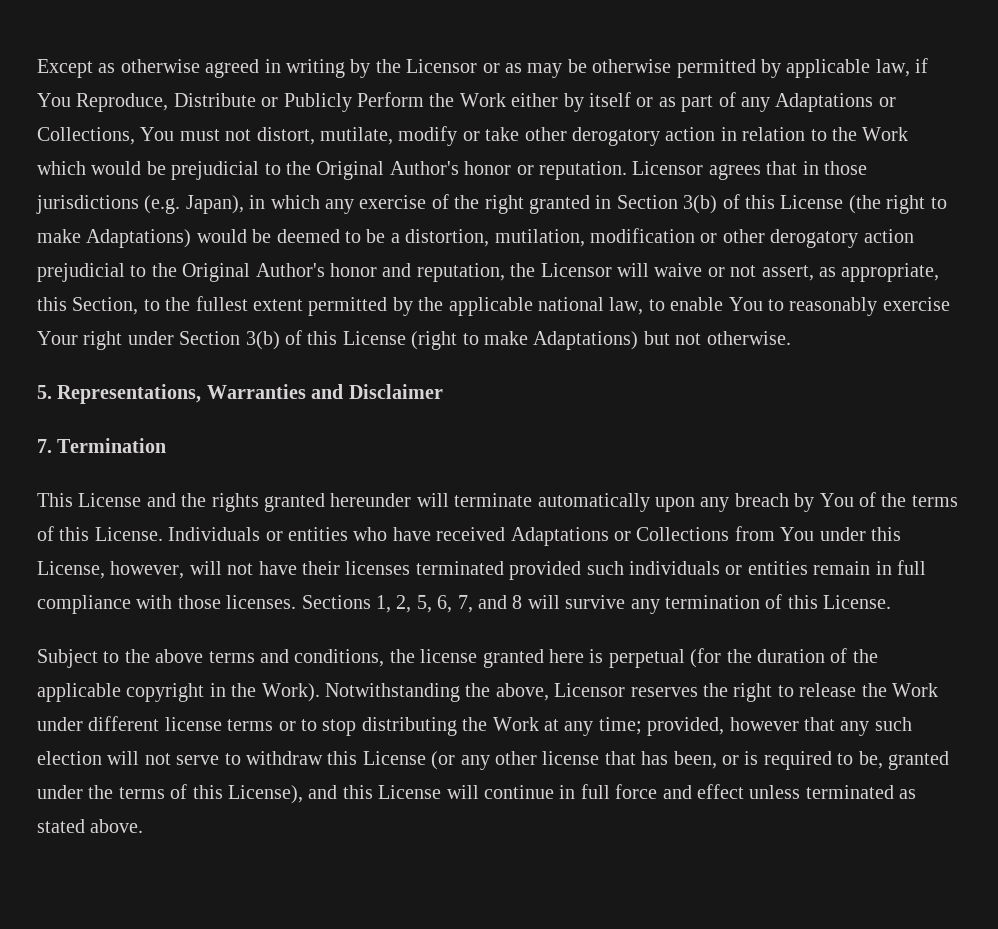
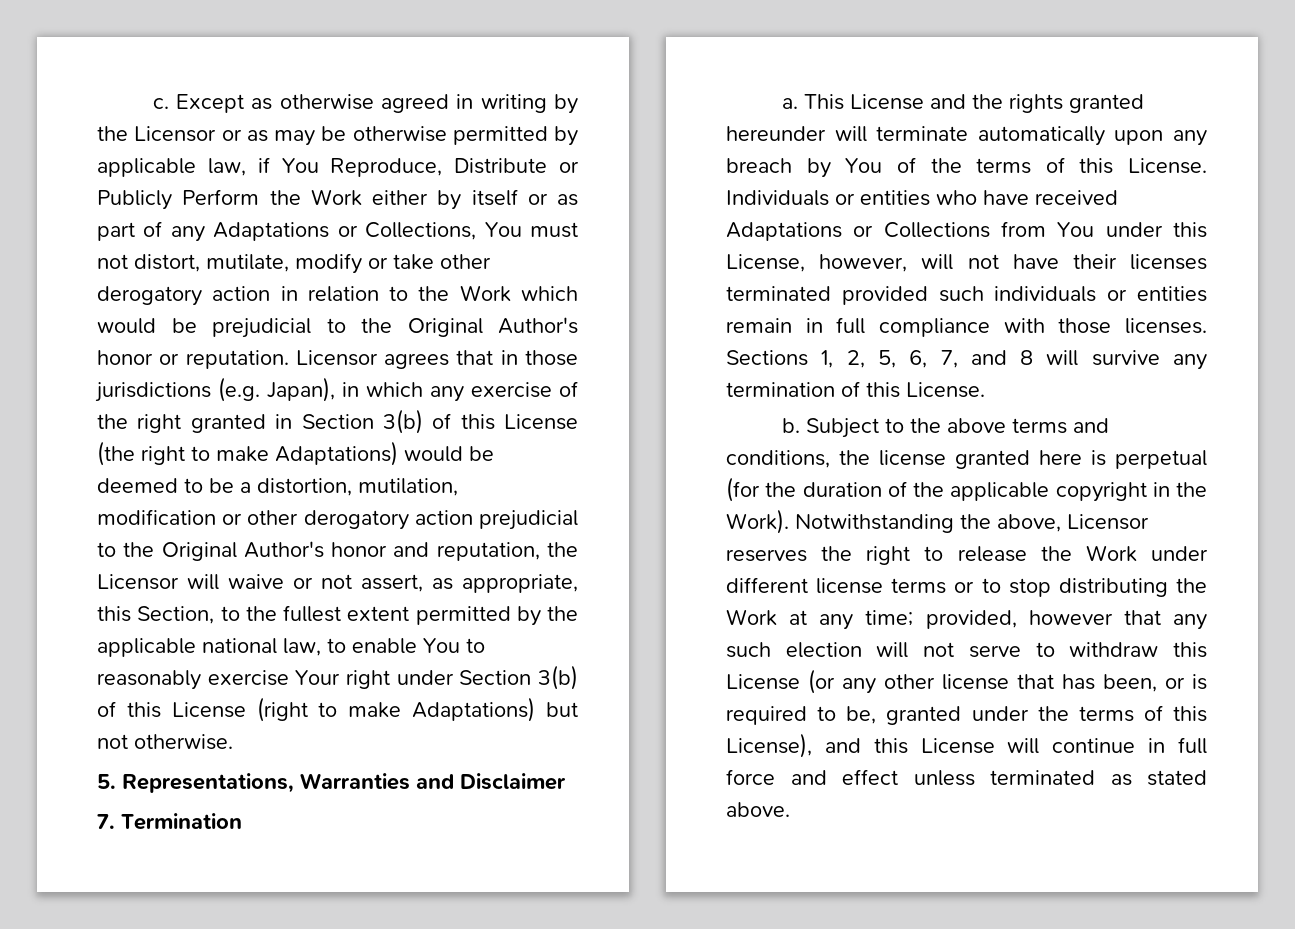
+ c.
+ a.
+ b.

